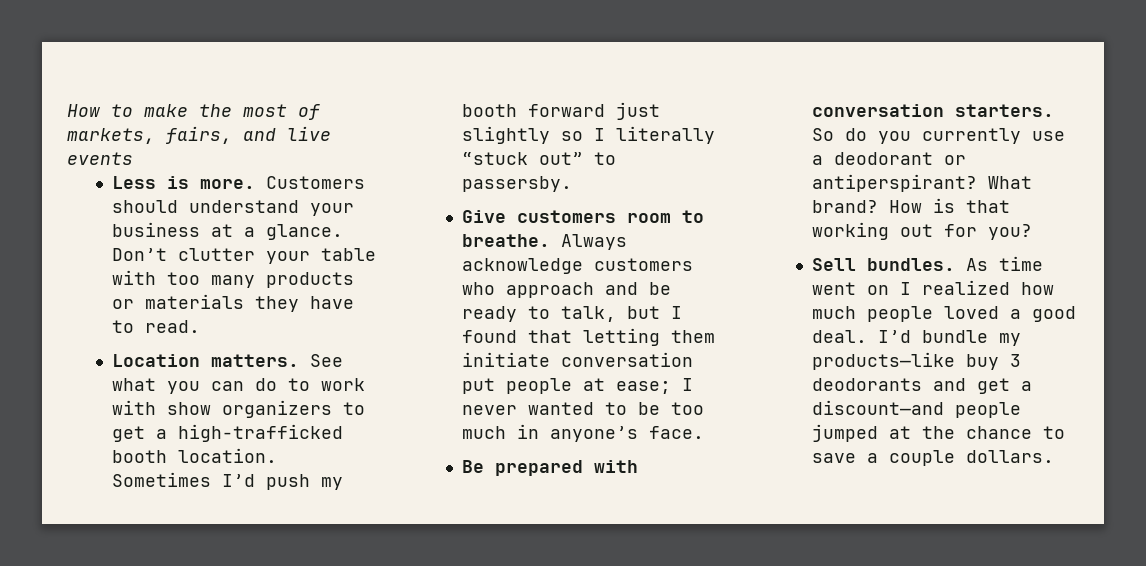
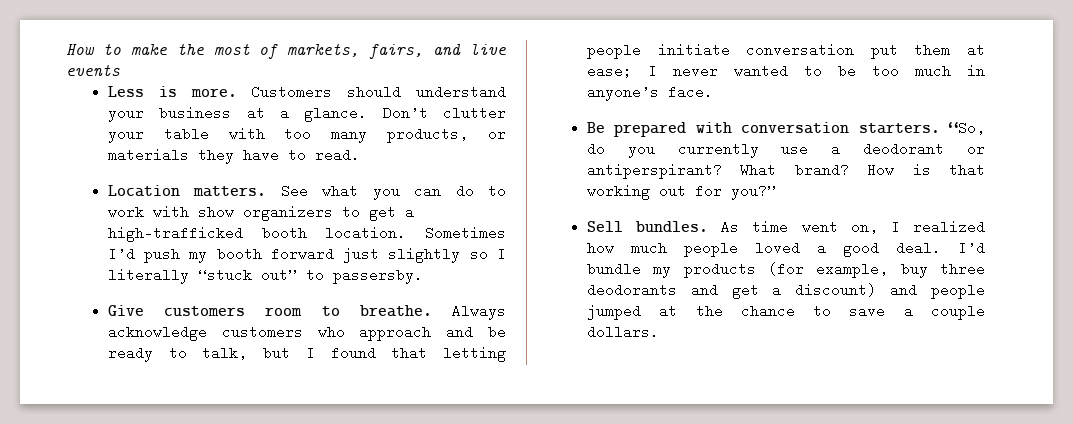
- Don’t clutter your table with too many products or materials they have to read.
+ Don’t clutter your table with too many products, or materials they have to read.
- Always acknowledge customers who approach and be ready to talk, but I found that letting them initiate conversation put people at ease; I never wanted to be too much in anyone’s face.
+ Always acknowledge customers who approach and be ready to talk, but I found that letting people initiate conversation put them at ease; I never wanted to be too much in anyone’s face.
- So do you currently use a deodorant or antiperspirant?
+ “So, do you currently use a deodorant or antiperspirant?
- How is that working out for you?
+ How is that working out for you?”
- As time went on I realized how much people loved a good deal.
+ As time went on, I realized how much people loved a good deal.
- I’d bundle my products—like buy 3 deodorants and get a discount—and people jumped at the chance to save a couple dollars.
+ I’d bundle my products (for example, buy three deodorants and get a discount) and people jumped at the chance to save a couple dollars.

